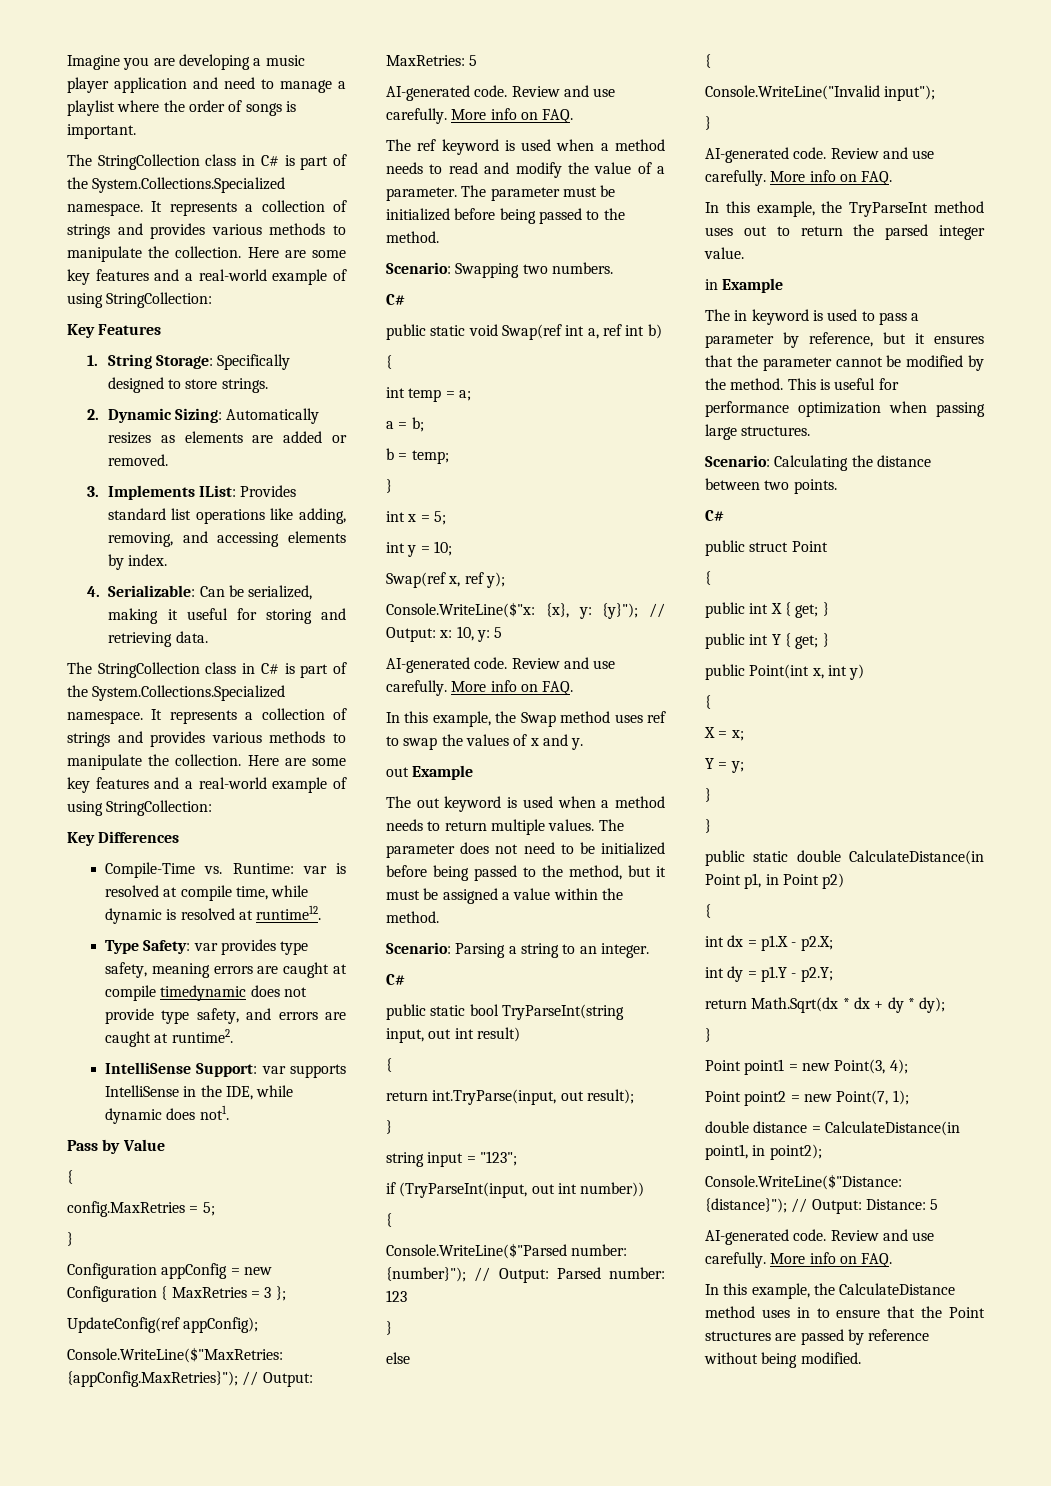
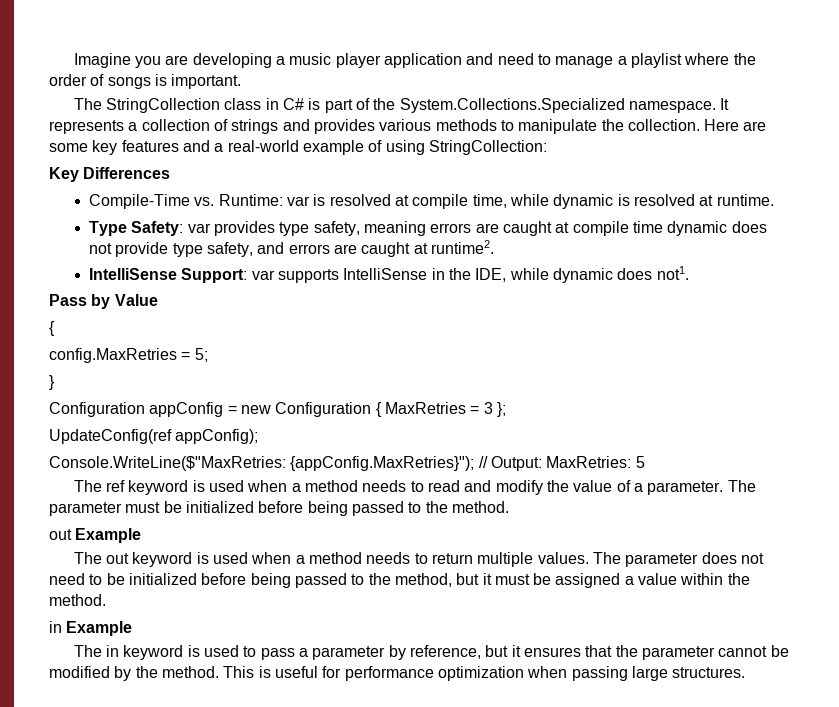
- Key Features
- 1. String Storage: Specifically designed to store strings.
- 2. Dynamic Sizing: Automatically resizes as elements are added or removed.
- 3. Implements IList: Provides standard list operations like adding, removing, and accessing elements by index.
- 4. Serializable: Can be serialized, making it useful for storing and retrieving data.
- The StringCollection class in C# is part of the System.Collections.Specialized namespace. It represents a collection of strings and provides various methods to manipulate the collection. Here are some key features and a real-world example of using StringCollection:
- Compile-Time vs. Runtime: var is resolved at compile time, while dynamic is resolved at runtime12.
+ Compile-Time vs. Runtime: var is resolved at compile time, while dynamic is resolved at runtime.
- Type Safety: var provides type safety, meaning errors are caught at compile timedynamic does not provide type safety, and errors are caught at runtime2.
+ Type Safety: var provides type safety, meaning errors are caught at compile time dynamic does not provide type safety, and errors are caught at runtime2.
  Console.WriteLine($"MaxRetries: {appConfig.MaxRetries}"); // Output: MaxRetries: 5
- AI-generated code. Review and use carefully. More info on FAQ.
- Scenario: Swapping two numbers.
- C#
- public static void Swap(ref int a, ref int b)
- {
- int temp = a;
- a = b;
- b = temp;
- }
- int x = 5;
- int y = 10;
- Swap(ref x, ref y);
- Console.WriteLine($"x: {x}, y: {y}"); // Output: x: 10, y: 5
- AI-generated code. Review and use carefully. More info on FAQ.
- In this example, the Swap method uses ref to swap the values of x and y.
- Scenario: Parsing a string to an integer.
- C#
- public static bool TryParseInt(string input, out int result)
- {
- return int.TryParse(input, out result);
- }
- string input = "123";
- if (TryParseInt(input, out int number))
- {
- Console.WriteLine($"Parsed number: {number}"); // Output: Parsed number: 123
- }
- else
- {
- Console.WriteLine("Invalid input");
- }
- AI-generated code. Review and use carefully. More info on FAQ.
- In this example, the TryParseInt method uses out to return the parsed integer value.
- Scenario: Calculating the distance between two points.
- C#
- public struct Point
- {
- public int X { get; }
- public int Y { get; }
- public Point(int x, int y)
- {
- X = x;
- Y = y;
- }
- }
- public static double CalculateDistance(in Point p1, in Point p2)
- {
- int dx = p1.X - p2.X;
- int dy = p1.Y - p2.Y;
- return Math.Sqrt(dx * dx + dy * dy);
- }
- Point point1 = new Point(3, 4);
- Point point2 = new Point(7, 1);
- double distance = CalculateDistance(in point1, in point2);
- Console.WriteLine($"Distance: {distance}"); // Output: Distance: 5
- AI-generated code. Review and use carefully. More info on FAQ.
- In this example, the CalculateDistance method uses in to ensure that the Point structures are passed by reference without being modified.

